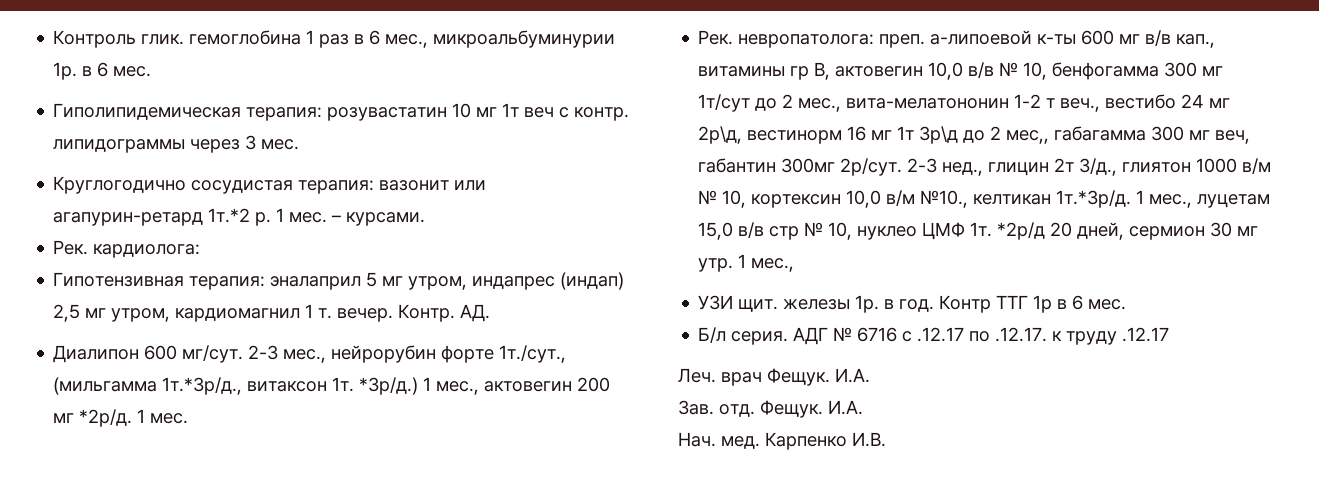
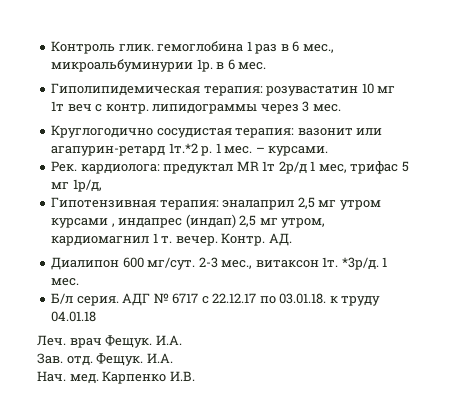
- Рек. кардиолога:
- Гипотензивная терапия: эналаприл 5 мг утром, индапрес (индап) 2,5 мг утром, кардиомагнил 1 т. вечер.
+ Рек. кардиолога: предуктал MR 1т 2р/д 1 мес, трифас 5 мг 1р/д,
+ Гипотензивная терапия: эналаприл 2,5 мг утром курсами , индапрес (индап) 2,5 мг утром, кардиомагнил 1 т. вечер.
- 2-3 мес., нейрорубин форте 1т./сут., (мильгамма 1т.*3р/д., витаксон 1т. *3р/д.) 1 мес., актовегин 200 мг *2р/д. 1 мес.
- Рек. невропатолога: преп. а-липоевой к-ты 600 мг в/в кап., витамины гр В, актовегин 10,0 в/в № 10, бенфогамма 300 мг 1т/сут до 2 мес., вита-мелатононин 1-2 т веч., вестибо 24 мг 2р\д, вестинорм 16 мг 1т 3р\д до 2 мес,, габагамма 300 мг веч, габантин 300мг 2р/сут. 2-3 нед., глицин 2т 3/д., глиятон 1000 в/м № 10, кортексин 10,0 в/м №10., келтикан 1т.*3р/д. 1 мес., луцетам 15,0 в/в стр № 10, нуклео ЦМФ 1т. *2р/д 20 дней, сермион 30 мг утр. 1 мес.,
- УЗИ щит. железы 1р. в год. Контр ТТГ 1р в 6 мес.
+ 2-3 мес., витаксон 1т. *3р/д. 1 мес.
- АДГ № 6716 с .12.17 по .12.17. к труду .12.17
+ АДГ № 6717 с 22.12.17 по 03.01.18. к труду 04.01.18

